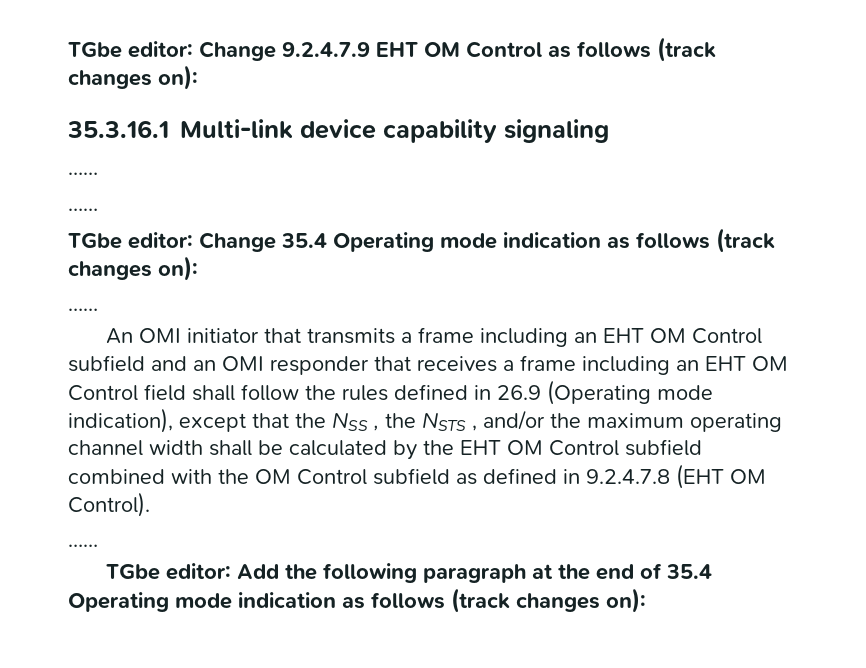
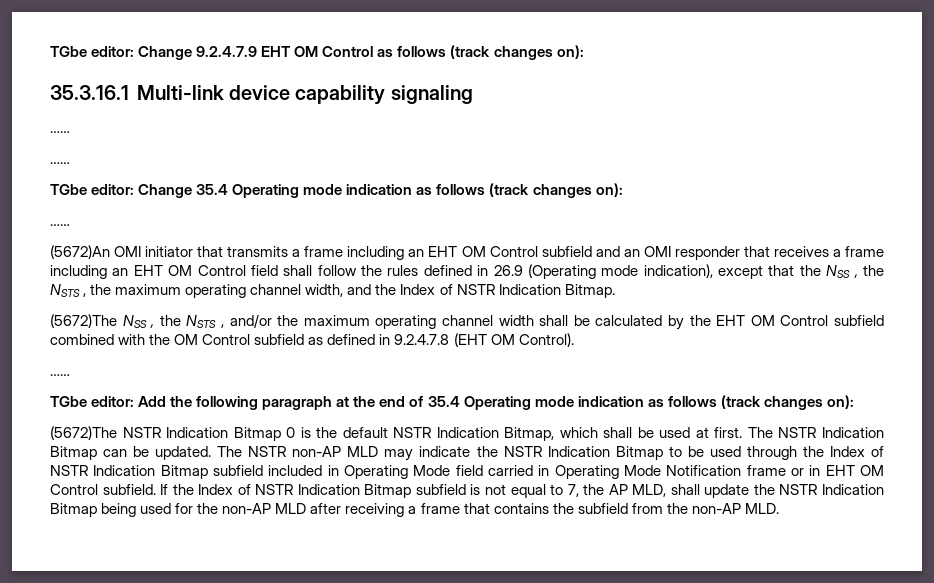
- An OMI initiator that transmits a frame including an EHT OM Control subfield and an OMI responder that receives a frame including an EHT OM Control field shall follow the rules defined in 26.9 (Operating mode indication), except that the NSS , the NSTS , and/or the maximum operating channel width shall be calculated by the EHT OM Control subfield combined with the OM Control subfield as defined in 9.2.4.7.8 (EHT OM Control).
+ (5672)An OMI initiator that transmits a frame including an EHT OM Control subfield and an OMI responder that receives a frame including an EHT OM Control field shall follow the rules defined in 26.9 (Operating mode indication), except that the NSS , the NSTS , the maximum operating channel width, and the Index of NSTR Indication Bitmap.
+ (5672)The NSS , the NSTS , and/or the maximum operating channel width shall be calculated by the EHT OM Control subfield combined with the OM Control subfield as defined in 9.2.4.7.8 (EHT OM Control).
+ (5672)The NSTR Indication Bitmap 0 is the default NSTR Indication Bitmap, which shall be used at first. The NSTR Indication Bitmap can be updated. The NSTR non-AP MLD may indicate the NSTR Indication Bitmap to be used through the Index of NSTR Indication Bitmap subfield included in Operating Mode field carried in Operating Mode Notification frame or in EHT OM Control subfield. If the Index of NSTR Indication Bitmap subfield is not equal to 7, the AP MLD, shall update the NSTR Indication Bitmap being used for the non-AP MLD after receiving a frame that contains the subfield from the non-AP MLD.

